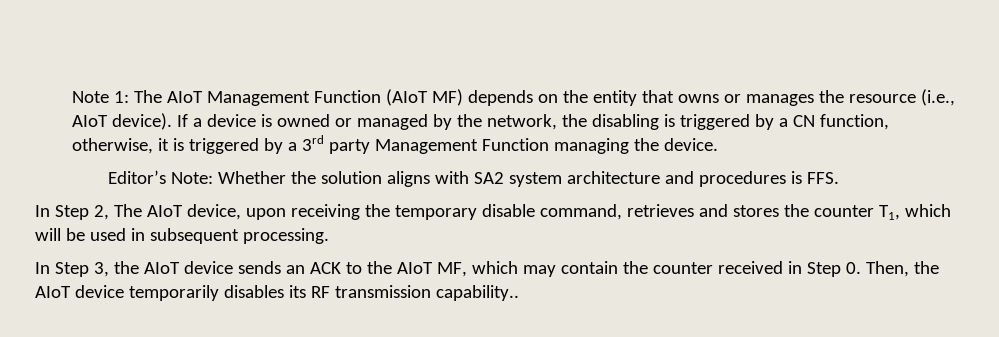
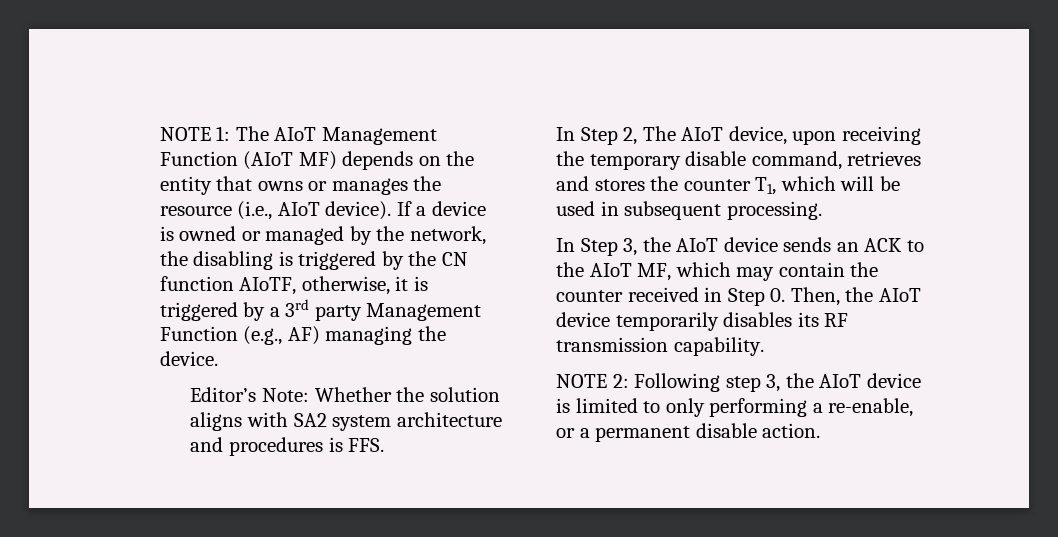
- Note 1: The AIoT Management Function (AIoT MF) depends on the entity that owns or manages the resource (i.e., AIoT device).
+ NOTE 1: The AIoT Management Function (AIoT MF) depends on the entity that owns or manages the resource (i.e., AIoT device).
- If a device is owned or managed by the network, the disabling is triggered by a CN function, otherwise, it is triggered by a 3rd party Management Function managing the device.
+ If a device is owned or managed by the network, the disabling is triggered by the CN function AIoTF, otherwise, it is triggered by a 3rd party Management Function (e.g., AF) managing the device.
- In Step 3, the AIoT device sends an ACK to the AIoT MF, which may contain the counter received in Step 0. Then, the AIoT device temporarily disables its RF transmission capability..
+ In Step 3, the AIoT device sends an ACK to the AIoT MF, which may contain the counter received in Step 0. Then, the AIoT device temporarily disables its RF transmission capability.
+ NOTE 2: Following step 3, the AIoT device is limited to only performing a re-enable, or a permanent disable action.

